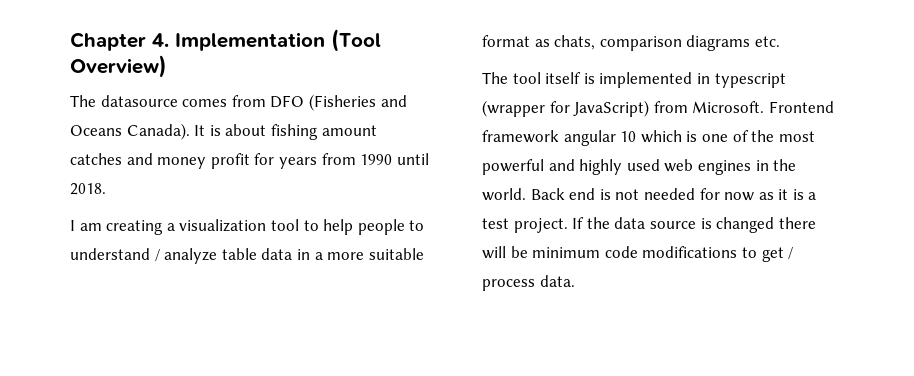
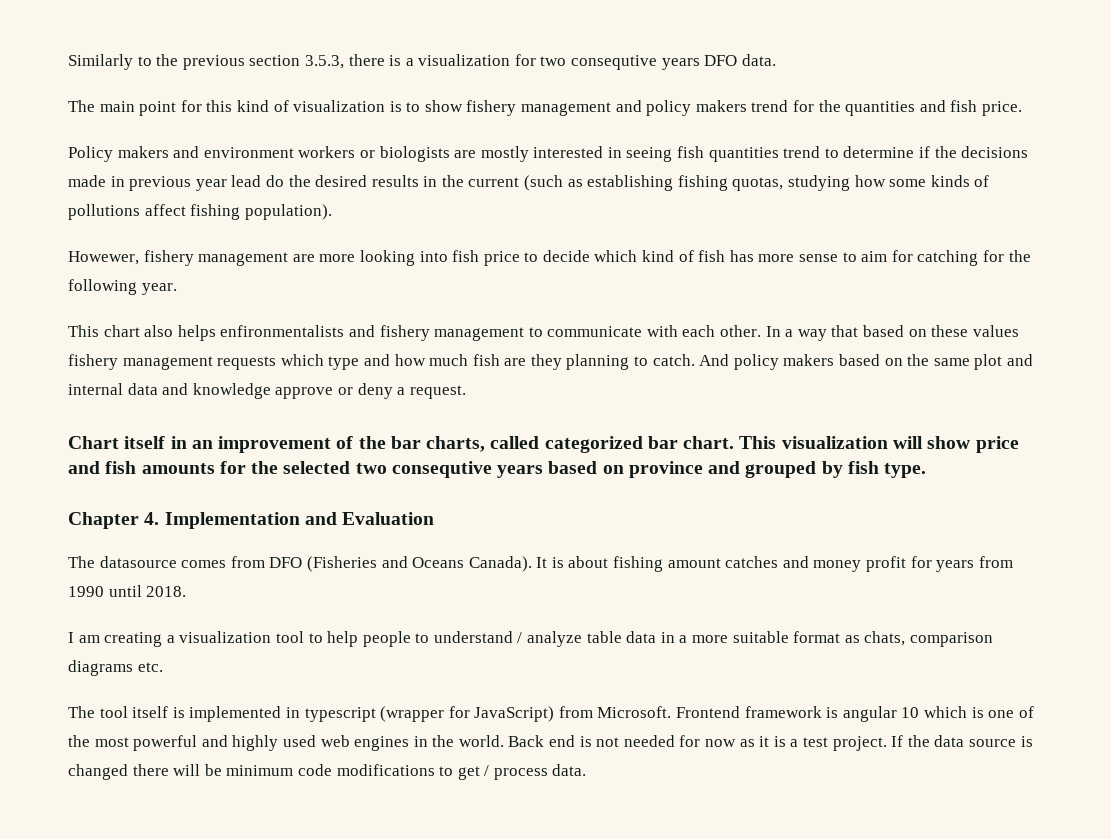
+ Similarly to the previous section 3.5.3, there is a visualization for two consequtive years DFO data.
+ The main point for this kind of visualization is to show fishery management and policy makers trend for the quantities and fish price.
+ Policy makers and environment workers or biologists are mostly interested in seeing fish quantities trend to determine if the decisions made in previous year lead do the desired results in the current (such as establishing fishing quotas, studying how some kinds of pollutions affect fishing population).
+ Howewer, fishery management are more looking into fish price to decide which kind of fish has more sense to aim for catching for the following year.
+ This chart also helps enfironmentalists and fishery management to communicate with each other. In a way that based on these values fishery management requests which type and how much fish are they planning to catch. And policy makers based on the same plot and internal data and knowledge approve or deny a request.
+ Chart itself in an improvement of the bar charts, called categorized bar chart. This visualization will show price and fish amounts for the selected two consequtive years based on province and grouped by fish type.
- Chapter 4. Implementation (Tool Overview)
+ Chapter 4. Implementation and Evaluation
- Frontend framework angular 10 which is one of the most powerful and highly used web engines in the world.
+ Frontend framework is angular 10 which is one of the most powerful and highly used web engines in the world.

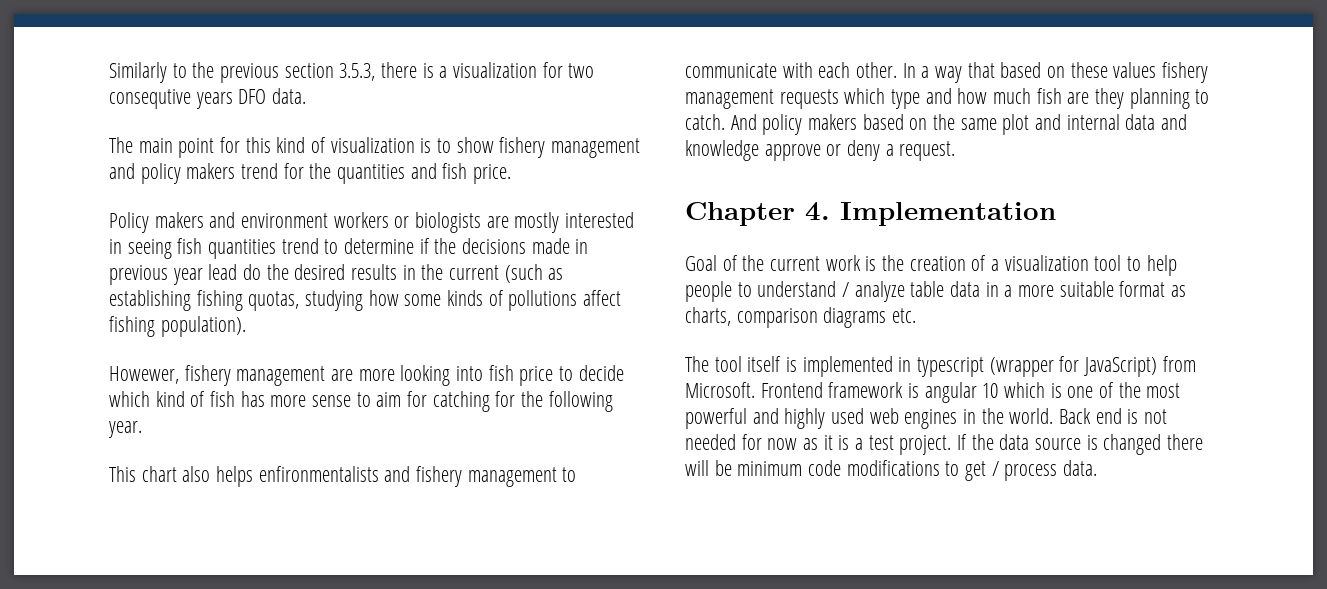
- Chart itself in an improvement of the bar charts, called categorized bar chart. This visualization will show price and fish amounts for the selected two consequtive years based on province and grouped by fish type.
- Chapter 4. Implementation and Evaluation
- The datasource comes from DFO (Fisheries and Oceans Canada). It is about fishing amount catches and money profit for years from 1990 until 2018.
- I am creating a visualization tool to help people to understand / analyze table data in a more suitable format as chats, comparison diagrams etc.
+ Chapter 4. Implementation
+ Goal of the current work is the creation of a visualization tool to help people to understand / analyze table data in a more suitable format as charts, comparison diagrams etc.

